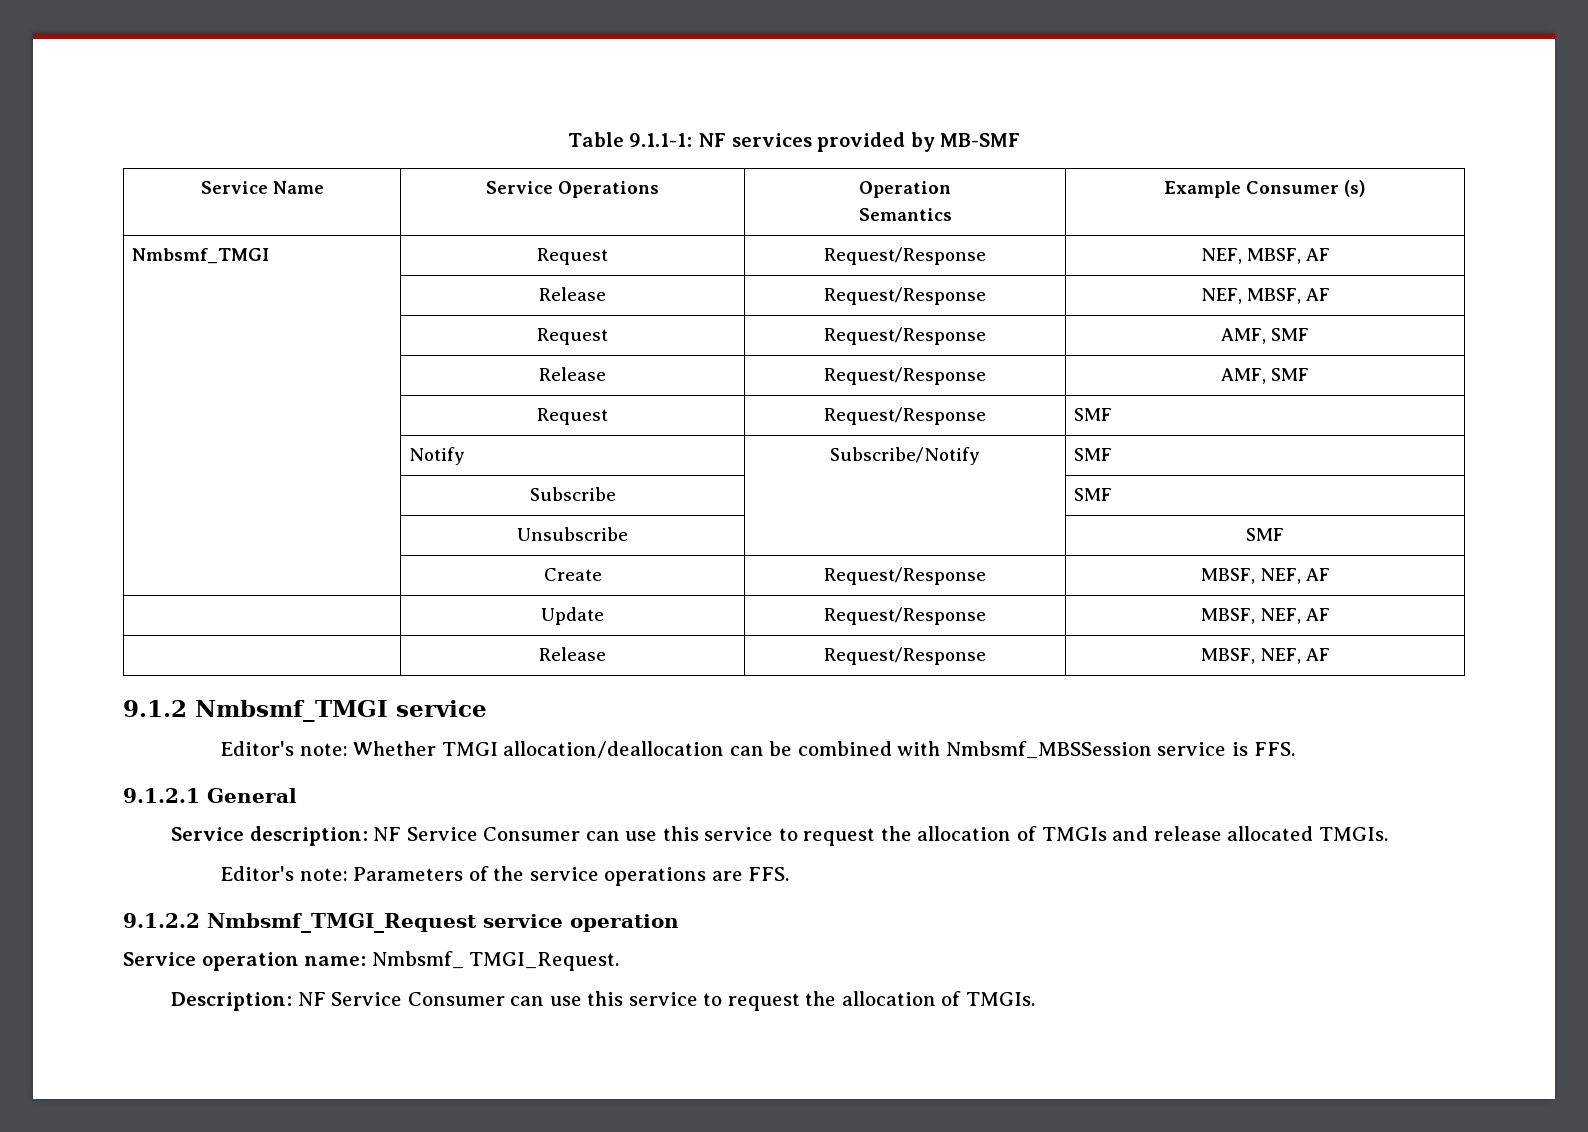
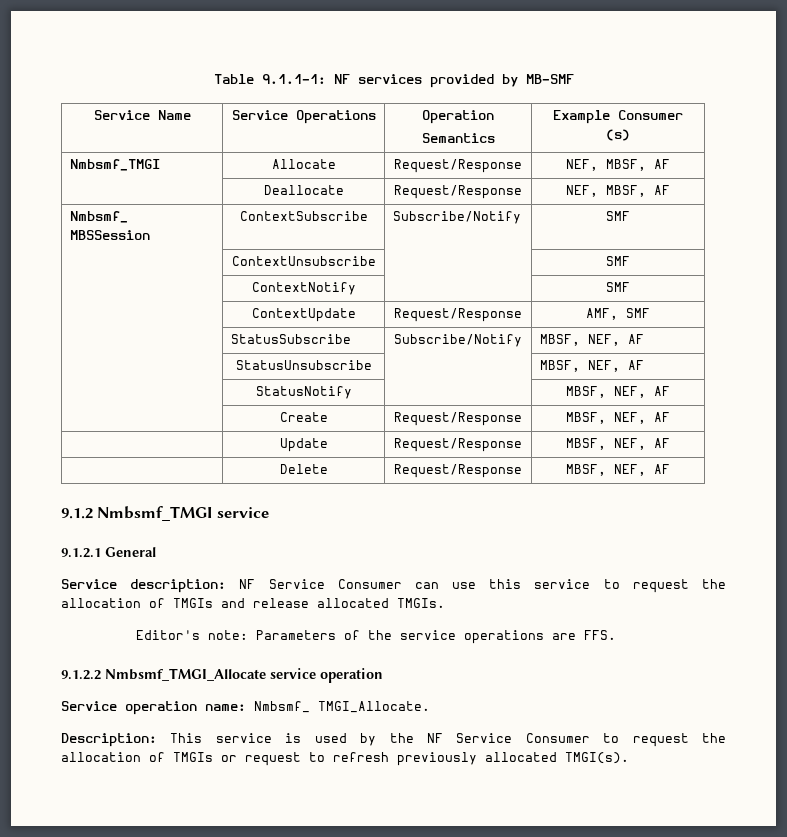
- Nmbsmf_TMGI | Request | Request/Response | NEF, MBSF, AF
- | Release | Request/Response | NEF, MBSF, AF
- | Request | Request/Response | AMF, SMF
- | Release | Request/Response | AMF, SMF
- | Request | Request/Response | SMF
- | Notify | Subscribe/Notify | SMF
- | Subscribe | | SMF
- | Unsubscribe | | SMF
+ Nmbsmf_TMGI | Allocate | Request/Response | NEF, MBSF, AF
+ | Deallocate | Request/Response | NEF, MBSF, AF
+ Nmbsmf_ MBSSession | ContextSubscribe | Subscribe/Notify | SMF
+ | ContextUnsubscribe | | SMF
+ | ContextNotify | | SMF
+ | ContextUpdate | Request/Response | AMF, SMF
+ | StatusSubscribe | Subscribe/Notify | MBSF, NEF, AF
+ | StatusUnsubscribe | | MBSF, NEF, AF
+ | StatusNotify | | MBSF, NEF, AF
- | Release | Request/Response | MBSF, NEF, AF
+ | Delete | Request/Response | MBSF, NEF, AF
- Editor's note: Whether TMGI allocation/deallocation can be combined with Nmbsmf_MBSSession service is FFS.
- 9.1.2.2 Nmbsmf_TMGI_Request service operation
+ 9.1.2.2 Nmbsmf_TMGI_Allocate service operation
- Service operation name: Nmbsmf_ TMGI_Request.
+ Service operation name: Nmbsmf_ TMGI_Allocate.
- Description: NF Service Consumer can use this service to request the allocation of TMGIs.
+ Description: This service is used by the NF Service Consumer to request the allocation of TMGIs or request to refresh previously allocated TMGI(s).

